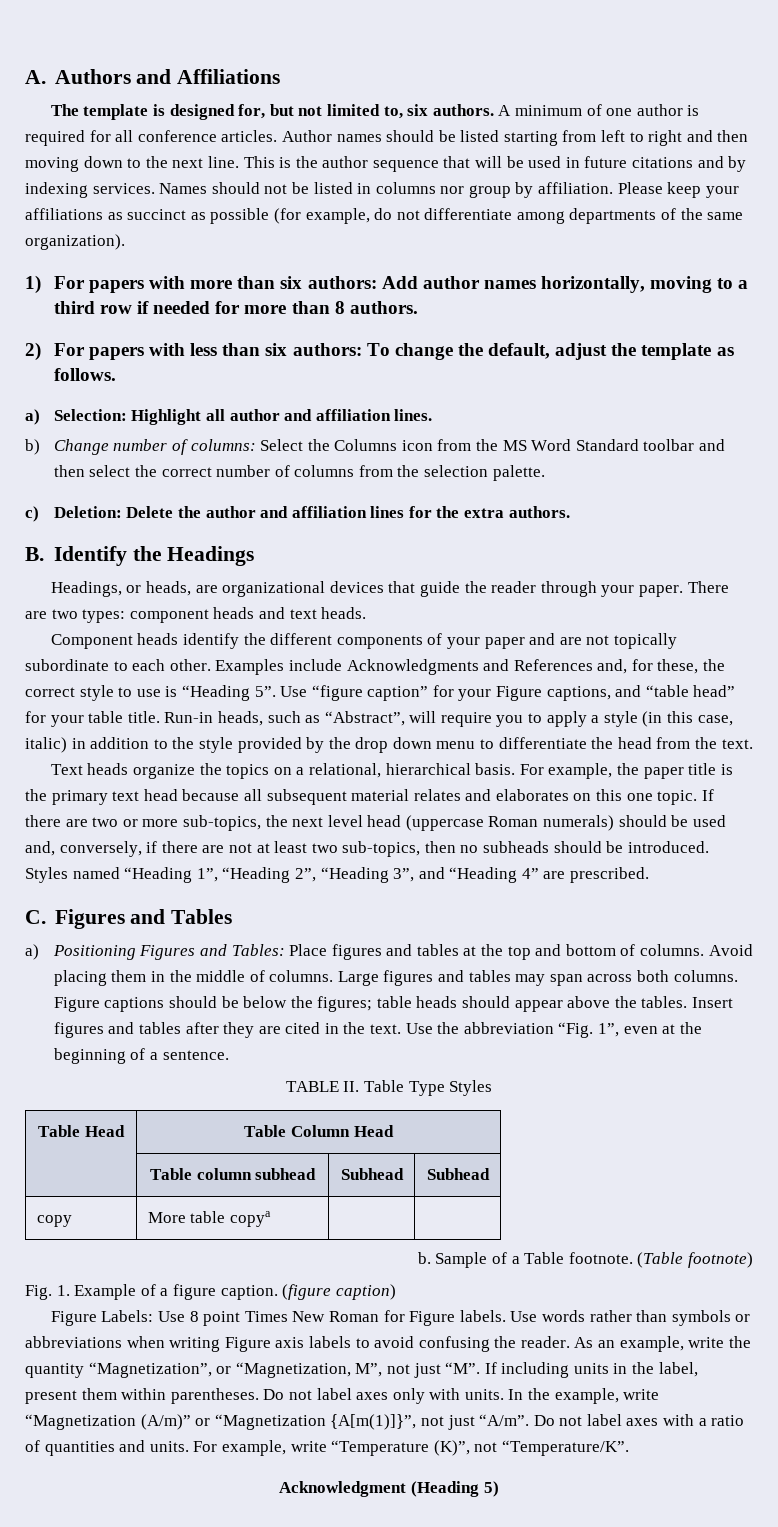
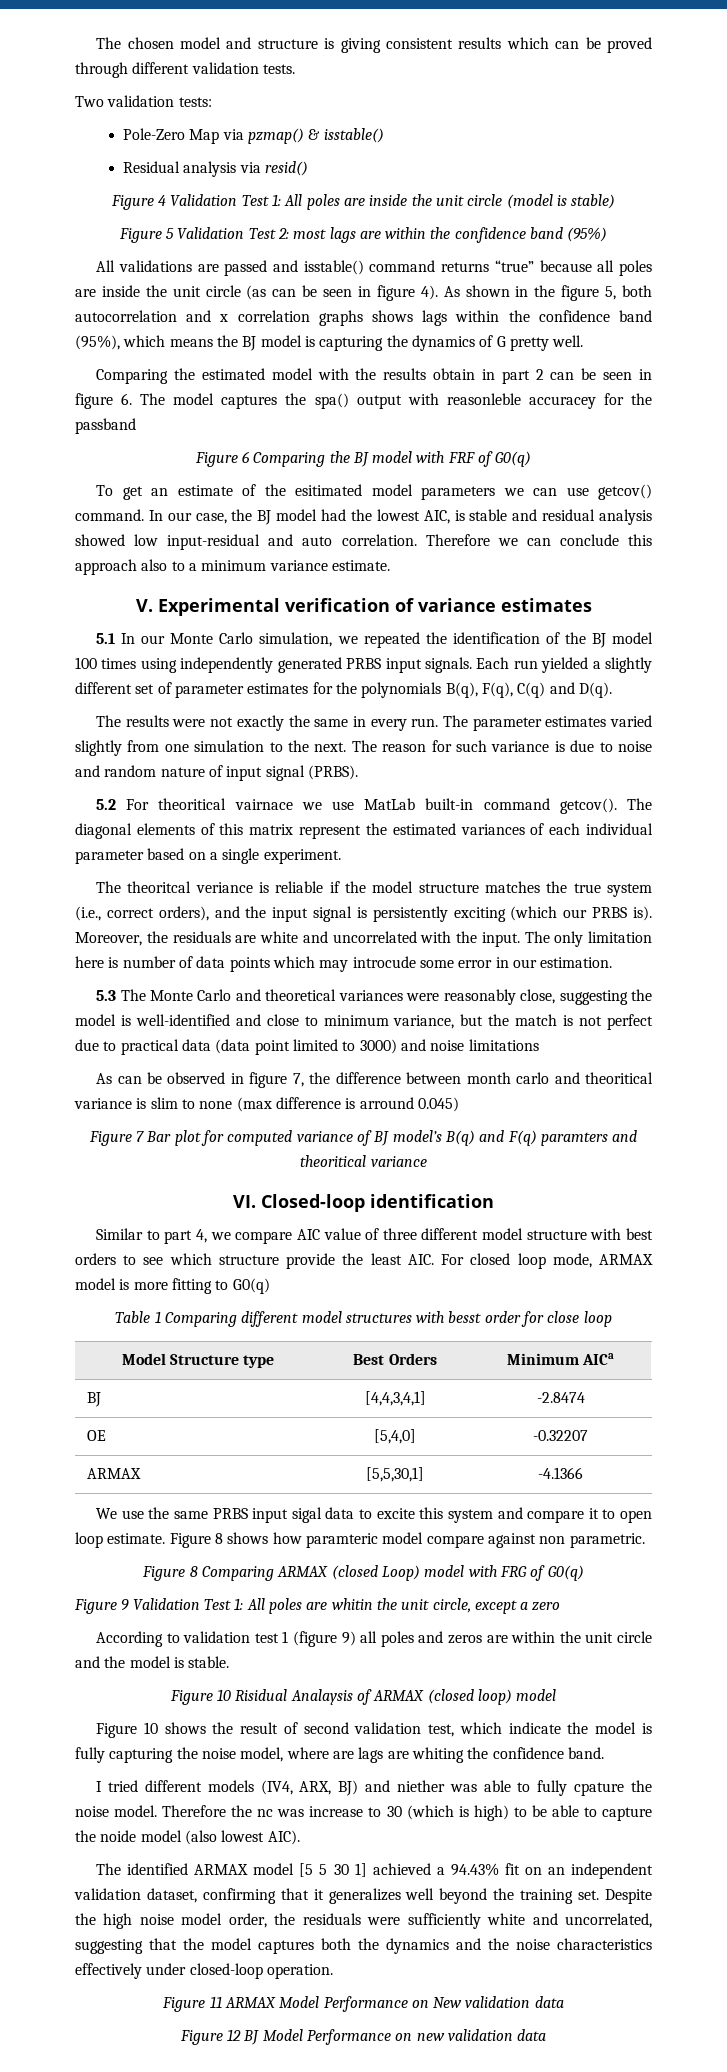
- A. Authors and Affiliations
- The template is designed for, but not limited to, six authors. A minimum of one author is required for all conference articles. Author names should be listed starting from left to right and then moving down to the next line. This is the author sequence that will be used in future citations and by indexing services. Names should not be listed in columns nor group by affiliation. Please keep your affiliations as succinct as possible (for example, do not differentiate among departments of the same organization).
- 1) For papers with more than six authors: Add author names horizontally, moving to a third row if needed for more than 8 authors.
- 2) For papers with less than six authors: To change the default, adjust the template as follows.
- a) Selection: Highlight all author and affiliation lines.
- b) Change number of columns: Select the Columns icon from the MS Word Standard toolbar and then select the correct number of columns from the selection palette.
- c) Deletion: Delete the author and affiliation lines for the extra authors.
- B. Identify the Headings
- Headings, or heads, are organizational devices that guide the reader through your paper. There are two types: component heads and text heads.
- Component heads identify the different components of your paper and are not topically subordinate to each other. Examples include Acknowledgments and References and, for these, the correct style to use is “Heading 5”. Use “figure caption” for your Figure captions, and “table head” for your table title. Run-in heads, such as “Abstract”, will require you to apply a style (in this case, italic) in addition to the style provided by the drop down menu to differentiate the head from the text.
- Text heads organize the topics on a relational, hierarchical basis. For example, the paper title is the primary text head because all subsequent material relates and elaborates on this one topic. If there are two or more sub-topics, the next level head (uppercase Roman numerals) should be used and, conversely, if there are not at least two sub-topics, then no subheads should be introduced. Styles named “Heading 1”, “Heading 2”, “Heading 3”, and “Heading 4” are prescribed.
- C. Figures and Tables
- a) Positioning Figures and Tables: Place figures and tables at the top and bottom of columns. Avoid placing them in the middle of columns. Large figures and tables may span across both columns. Figure captions should be below the figures; table heads should appear above the tables. Insert figures and tables after they are cited in the text. Use the abbreviation “Fig. 1”, even at the beginning of a sentence.
- TABLE II. Table Type Styles
- Table Head | Table Column Head
- | Table column subhead | Subhead | Subhead
- copy | More table copya | |
- b. Sample of a Table footnote. (Table footnote)
- Fig. 1. Example of a figure caption. (figure caption)
- Figure Labels: Use 8 point Times New Roman for Figure labels. Use words rather than symbols or abbreviations when writing Figure axis labels to avoid confusing the reader. As an example, write the quantity “Magnetization”, or “Magnetization, M”, not just “M”. If including units in the label, present them within parentheses. Do not label axes only with units. In the example, write “Magnetization (A/m)” or “Magnetization {A[m(1)]}”, not just “A/m”. Do not label axes with a ratio of quantities and units. For example, write “Temperature (K)”, not “Temperature/K”.
- Acknowledgment (Heading 5)
+ The chosen model and structure is giving consistent results which can be proved through different validation tests.
+ Two validation tests:
+ Pole-Zero Map via pzmap() & isstable()
+ Residual analysis via resid()
+ Figure 4 Validation Test 1: All poles are inside the unit circle (model is stable)
+ Figure 5 Validation Test 2: most lags are within the confidence band (95%)
+ All validations are passed and isstable() command returns “true” because all poles are inside the unit circle (as can be seen in figure 4). As shown in the figure 5, both autocorrelation and x correlation graphs shows lags within the confidence band (95%), which means the BJ model is capturing the dynamics of G pretty well.
+ Comparing the estimated model with the results obtain in part 2 can be seen in figure 6. The model captures the spa() output with reasonleble accuracey for the passband
+ Figure 6 Comparing the BJ model with FRF of G0(q)
+ To get an estimate of the esitimated model parameters we can use getcov() command. In our case, the BJ model had the lowest AIC, is stable and residual analysis showed low input-residual and auto correlation. Therefore we can conclude this approach also to a minimum variance estimate.
+ V. Experimental verification of variance estimates
+ 5.1 In our Monte Carlo simulation, we repeated the identification of the BJ model 100 times using independently generated PRBS input signals. Each run yielded a slightly different set of parameter estimates for the polynomials B(q), F(q), C(q) and D(q).
+ The results were not exactly the same in every run. The parameter estimates varied slightly from one simulation to the next. The reason for such variance is due to noise and random nature of input signal (PRBS).
+ 5.2 For theoritical vairnace we use MatLab built-in command getcov(). The diagonal elements of this matrix represent the estimated variances of each individual parameter based on a single experiment.
+ The theoritcal veriance is reliable if the model structure matches the true system (i.e., correct orders), and the input signal is persistently exciting (which our PRBS is). Moreover, the residuals are white and uncorrelated with the input. The only limitation here is number of data points which may introcude some error in our estimation.
+ 5.3 The Monte Carlo and theoretical variances were reasonably close, suggesting the model is well-identified and close to minimum variance, but the match is not perfect due to practical data (data point limited to 3000) and noise limitations
+ As can be observed in figure 7, the difference between month carlo and theoritical variance is slim to none (max difference is arround 0.045)
+ Figure 7 Bar plot for computed variance of BJ model’s B(q) and F(q) paramters and theoritical variance
+ VI. Closed-loop identification
+ Similar to part 4, we compare AIC value of three different model structure with best orders to see which structure provide the least AIC. For closed loop mode, ARMAX model is more fitting to G0(q)
+ Table 1 Comparing different model structures with besst order for close loop
+ Model Structure type | Best Orders | Minimum AICa
+ BJ | [4,4,3,4,1] | -2.8474
+ OE | [5,4,0] | -0.32207
+ ARMAX | [5,5,30,1] | -4.1366
+ We use the same PRBS input sigal data to excite this system and compare it to open loop estimate. Figure 8 shows how paramteric model compare against non parametric.
+ Figure 8 Comparing ARMAX (closed Loop) model with FRG of G0(q)
+ Figure 9 Validation Test 1: All poles are whitin the unit circle, except a zero
+ According to validation test 1 (figure 9) all poles and zeros are within the unit circle and the model is stable.
+ Figure 10 Risidual Analaysis of ARMAX (closed loop) model
+ Figure 10 shows the result of second validation test, which indicate the model is fully capturing the noise model, where are lags are whiting the confidence band.
+ I tried different models (IV4, ARX, BJ) and niether was able to fully cpature the noise model. Therefore the nc was increase to 30 (which is high) to be able to capture the noide model (also lowest AIC).
+ The identified ARMAX model [5 5 30 1] achieved a 94.43% fit on an independent validation dataset, confirming that it generalizes well beyond the training set. Despite the high noise model order, the residuals were sufficiently white and uncorrelated, suggesting that the model captures both the dynamics and the noise characteristics effectively under closed-loop operation.
+ Figure 11 ARMAX Model Performance on New validation data
+ Figure 12 BJ Model Performance on new validation data

